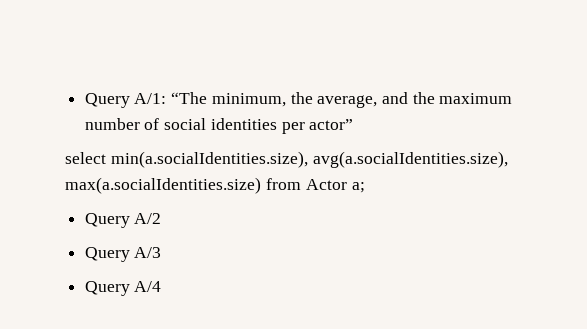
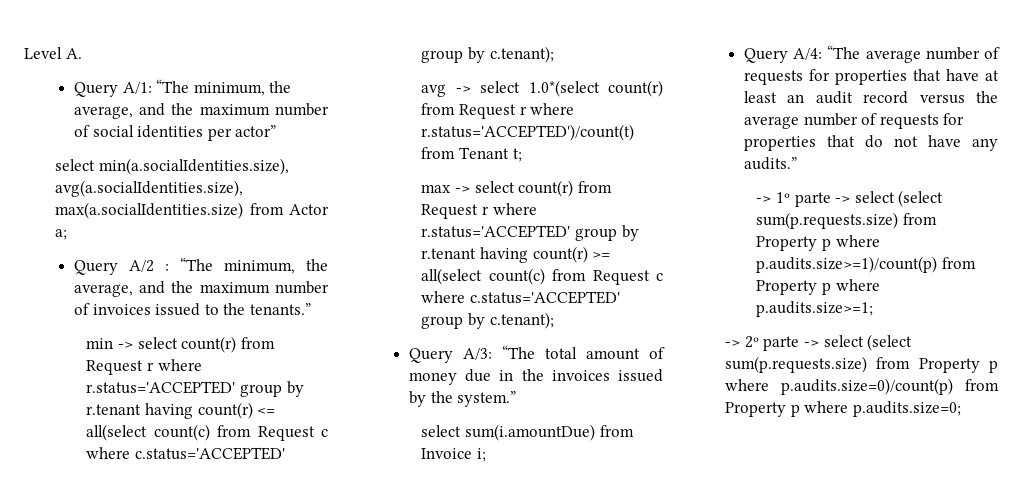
+ Level A.
- Query A/2
- Query A/3
- Query A/4
+ Query A/2 : “The minimum, the average, and the maximum number of invoices issued to the tenants.”
+ min -> select count(r) from Request r where r.status='ACCEPTED' group by r.tenant having count(r) <= all(select count(c) from Request c where c.status='ACCEPTED' group by c.tenant);
+ avg -> select 1.0*(select count(r) from Request r where r.status='ACCEPTED')/count(t) from Tenant t;
+ max -> select count(r) from Request r where r.status='ACCEPTED' group by r.tenant having count(r) >= all(select count(c) from Request c where c.status='ACCEPTED' group by c.tenant);
+ Query A/3: “The total amount of money due in the invoices issued by the system.”
+ select sum(i.amountDue) from Invoice i;
+ Query A/4: “The average number of requests for properties that have at least an audit record versus the average number of requests for properties that do not have any audits.”
+ -> 1º parte -> select (select sum(p.requests.size) from Property p where p.audits.size>=1)/count(p) from Property p where p.audits.size>=1;
+ -> 2º parte -> select (select sum(p.requests.size) from Property p where p.audits.size=0)/count(p) from Property p where p.audits.size=0;

